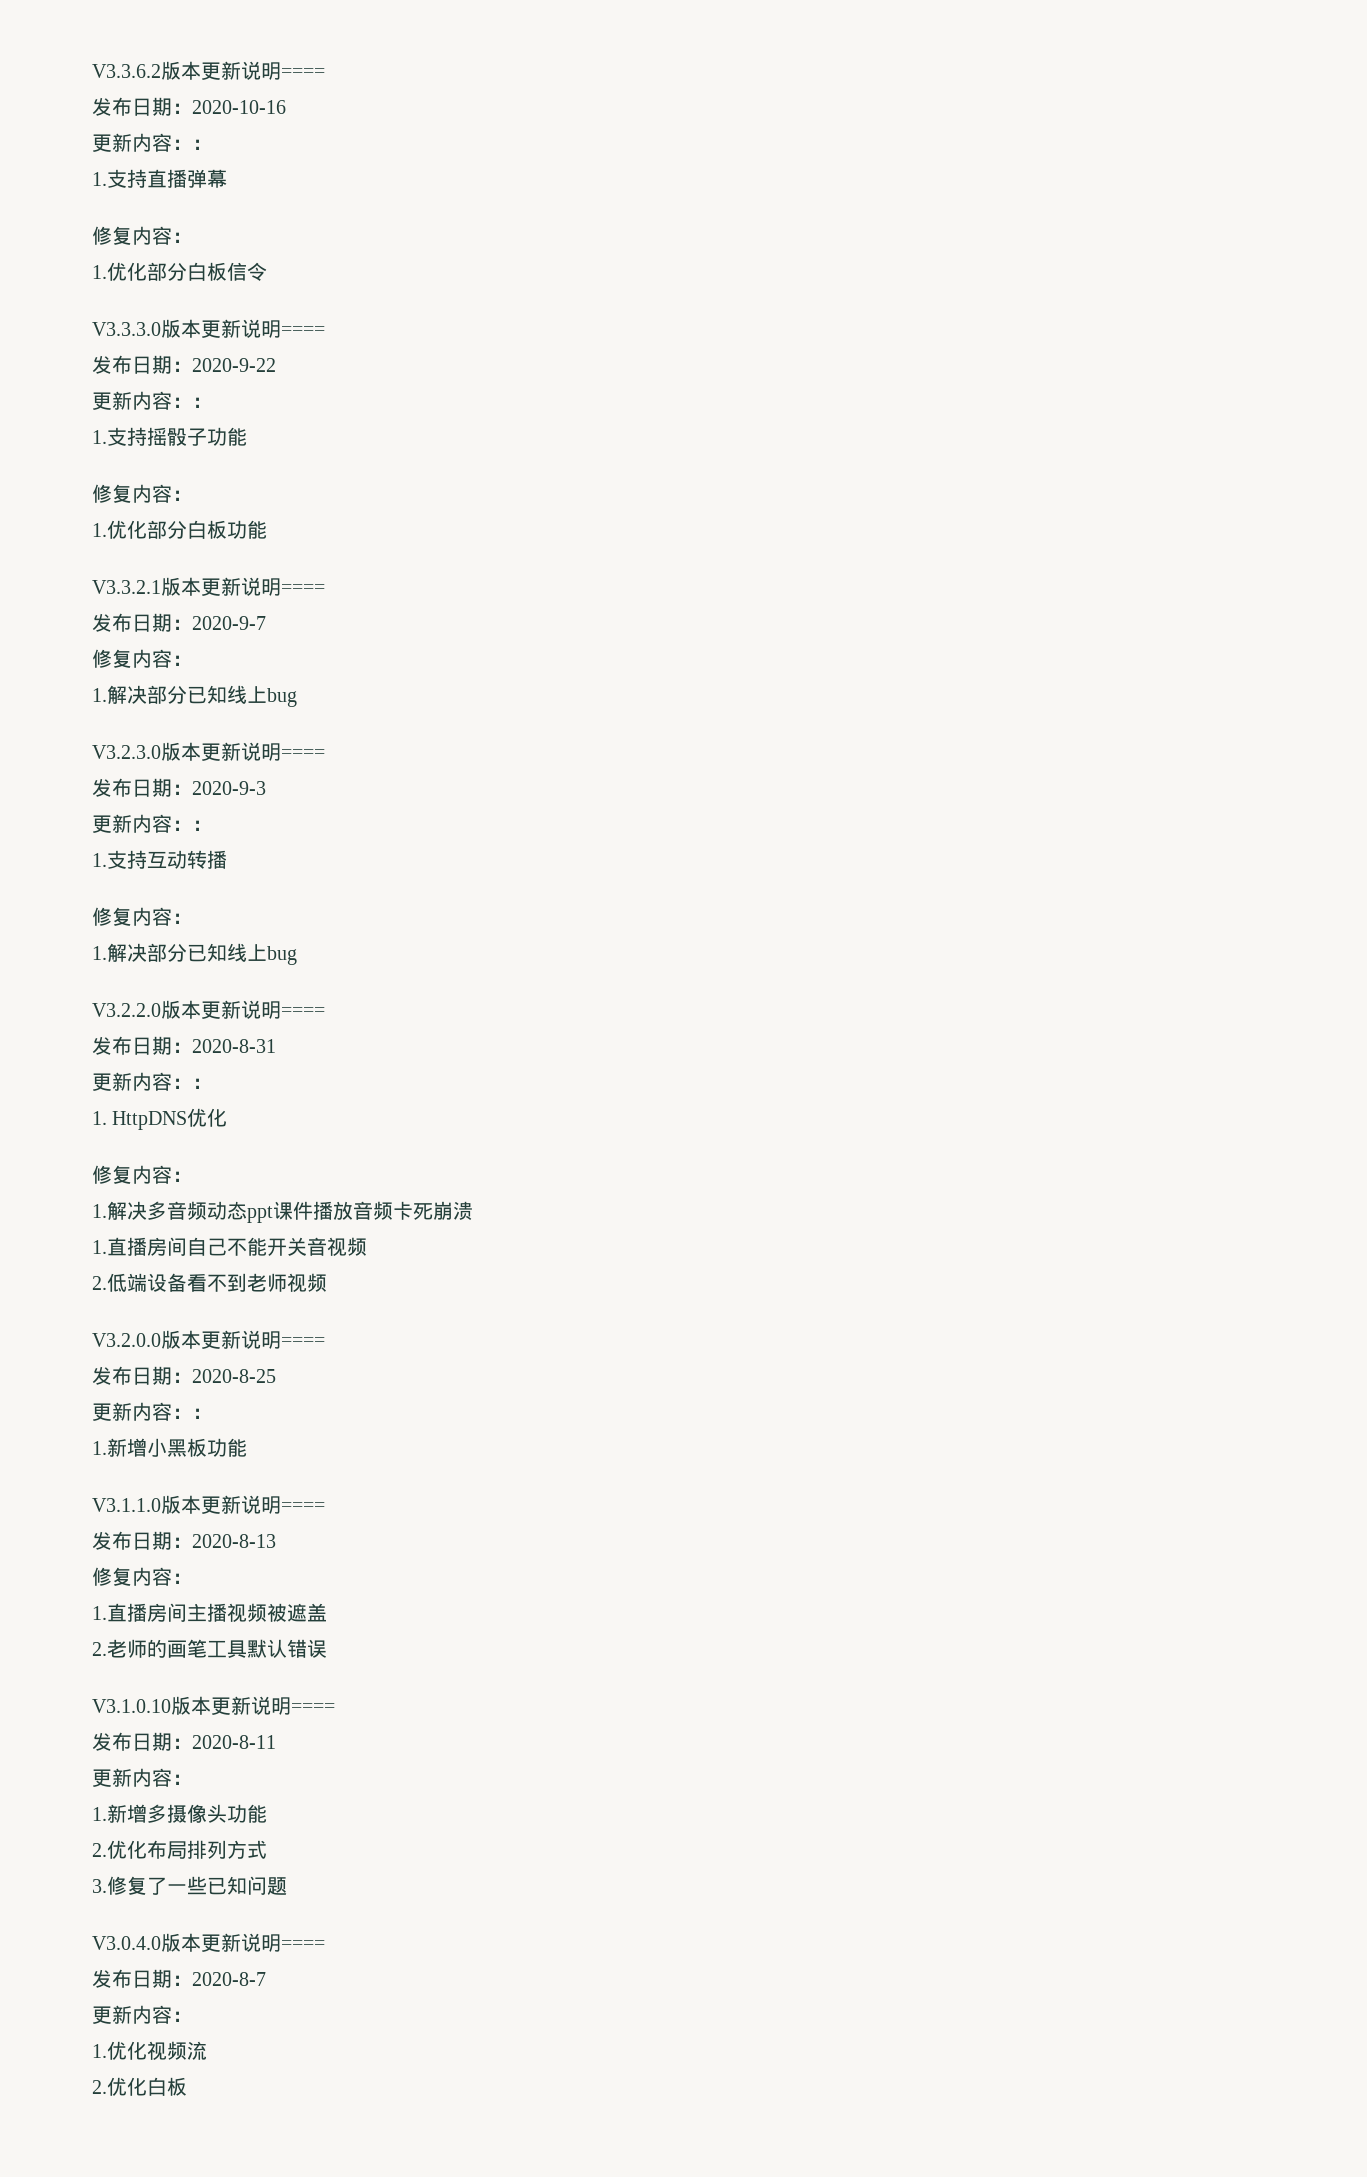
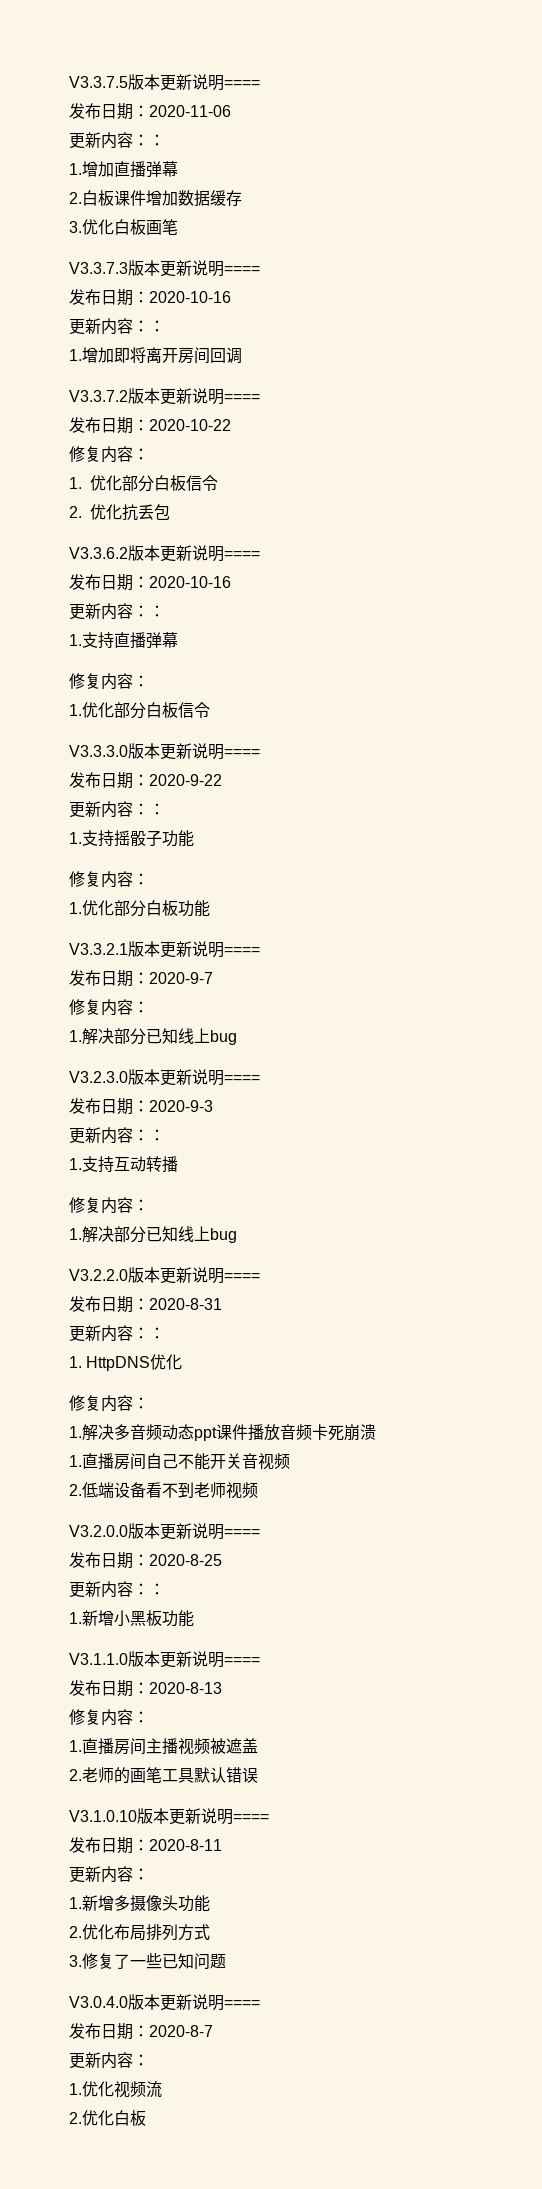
+ V3.3.7.5版本更新说明====
+ 发布日期：2020-11-06
+ 更新内容：：
+ 1.增加直播弹幕
+ 2.白板课件增加数据缓存
+ 3.优化白板画笔
+ V3.3.7.3版本更新说明====
+ 发布日期：2020-10-16
+ 更新内容：：
+ 1.增加即将离开房间回调
+ V3.3.7.2版本更新说明====
+ 发布日期：2020-10-22
+ 修复内容：
+ 1.优化部分白板信令
+ 2.优化抗丢包

